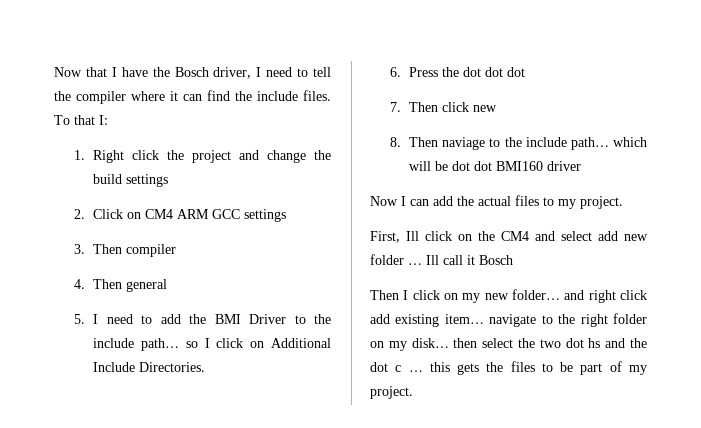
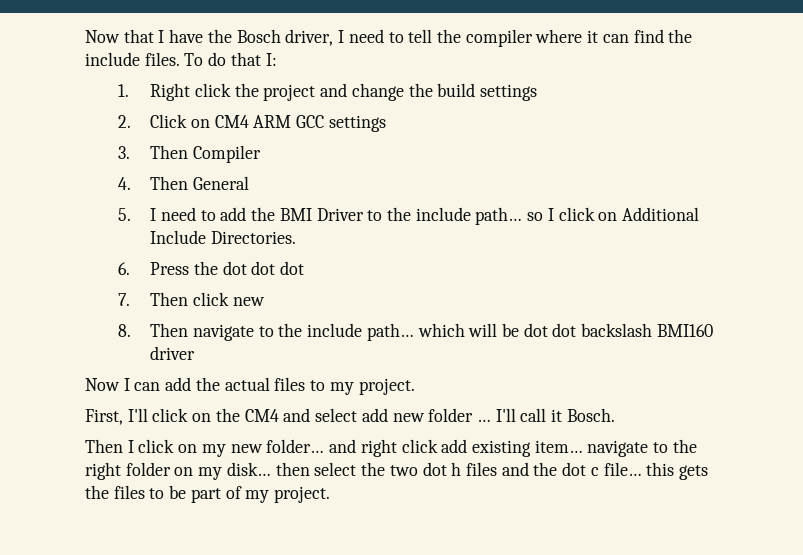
- To that I:
+ To do that I:
- 3. Then compiler
+ 3. Then Compiler
- 4. Then general
+ 4. Then General
- 8. Then naviage to the include path… which will be dot dot BMI160 driver
+ 8. Then navigate to the include path… which will be dot dot backslash BMI160 driver
- First, Ill click on the CM4 and select add new folder …
+ First, I'll click on the CM4 and select add new folder …
- Ill call it Bosch
+ I'll call it Bosch.
- Then I click on my new folder… and right click add existing item… navigate to the right folder on my disk… then select the two dot hs and the dot c … this gets the files to be part of my project.
+ Then I click on my new folder… and right click add existing item… navigate to the right folder on my disk… then select the two dot h files and the dot c file… this gets the files to be part of my project.

